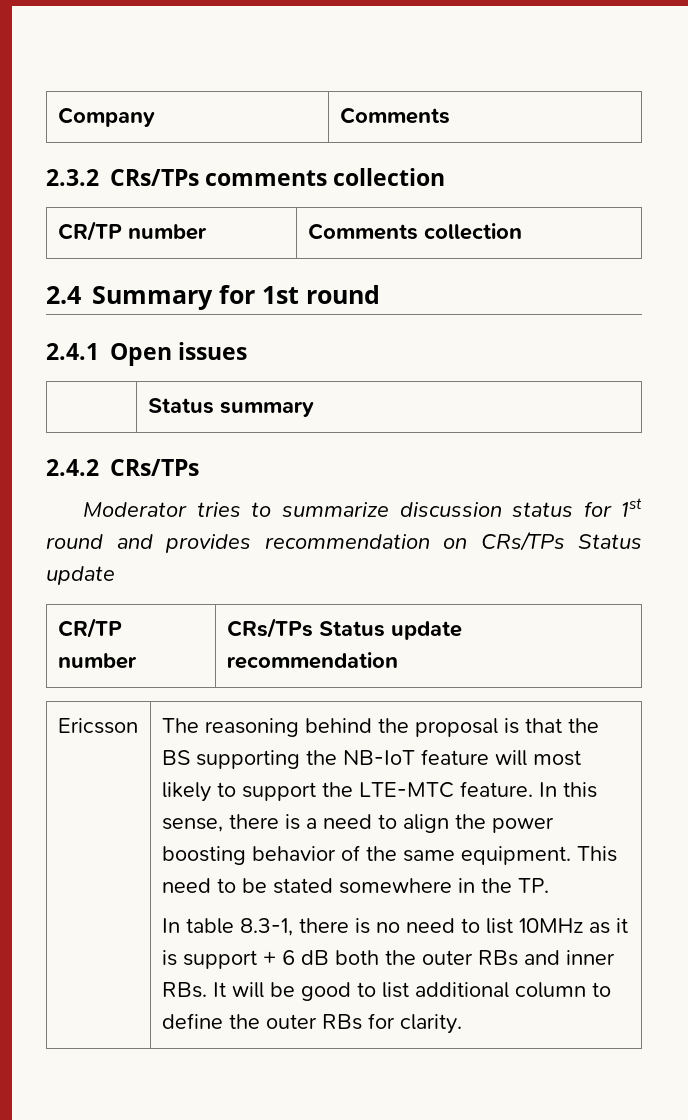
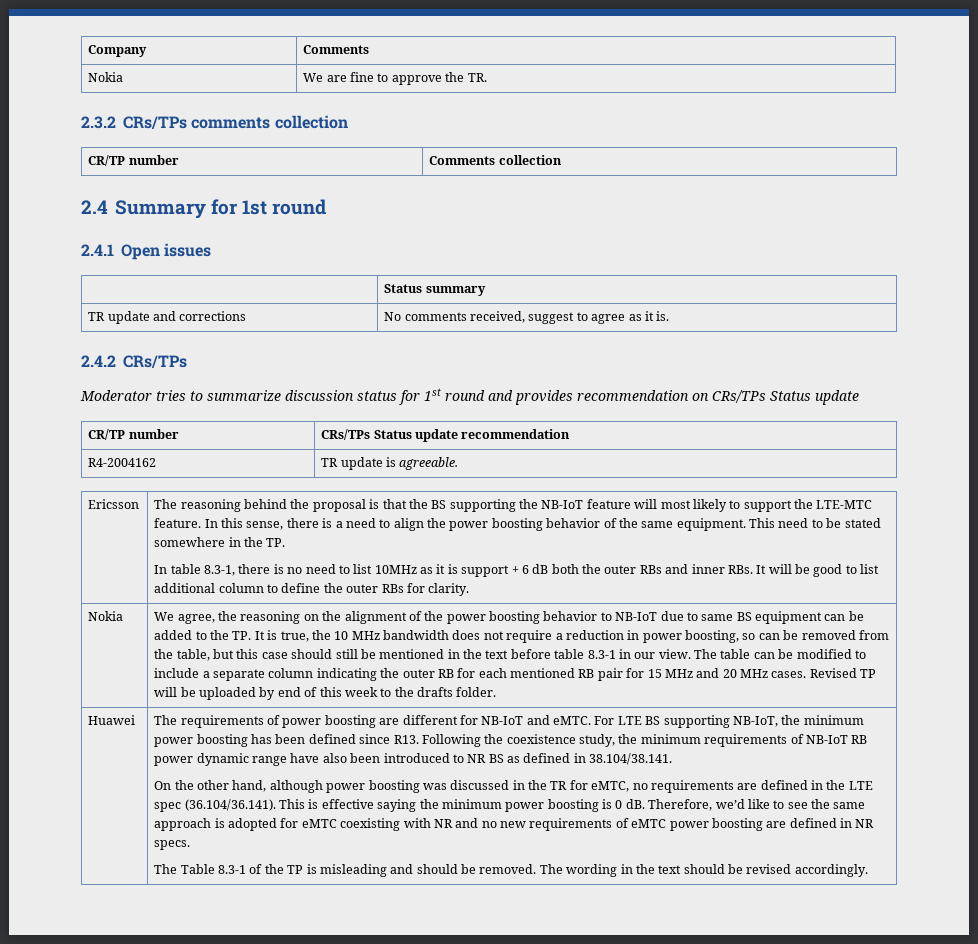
+ Nokia | We are fine to approve the TR.
+ TR update and corrections | No comments received, suggest to agree as it is.
+ R4-2004162 | TR update is agreeable.
+ Nokia | We agree, the reasoning on the alignment of the power boosting behavior to NB-IoT due to same BS equipment can be added to the TP. It is true, the 10 MHz bandwidth does not require a reduction in power boosting, so can be removed from the table, but this case should still be mentioned in the text before table 8.3-1 in our view. The table can be modified to include a separate column indicating the outer RB for each mentioned RB pair for 15 MHz and 20 MHz cases. Revised TP will be uploaded by end of this week to the drafts folder.
+ Huawei | The requirements of power boosting are different for NB-IoT and eMTC. For LTE BS supporting NB-IoT, the minimum power boosting has been defined since R13. Following the coexistence study, the minimum requirements of NB-IoT RB power dynamic range have also been introduced to NR BS as defined in 38.104/38.141.
+ On the other hand, although power boosting was discussed in the TR for eMTC, no requirements are defined in the LTE spec (36.104/36.141). This is effective saying the minimum power boosting is 0 dB. Therefore, we’d like to see the same approach is adopted for eMTC coexisting with NR and no new requirements of eMTC power boosting are defined in NR specs.
+ The Table 8.3-1 of the TP is misleading and should be removed. The wording in the text should be revised accordingly.

